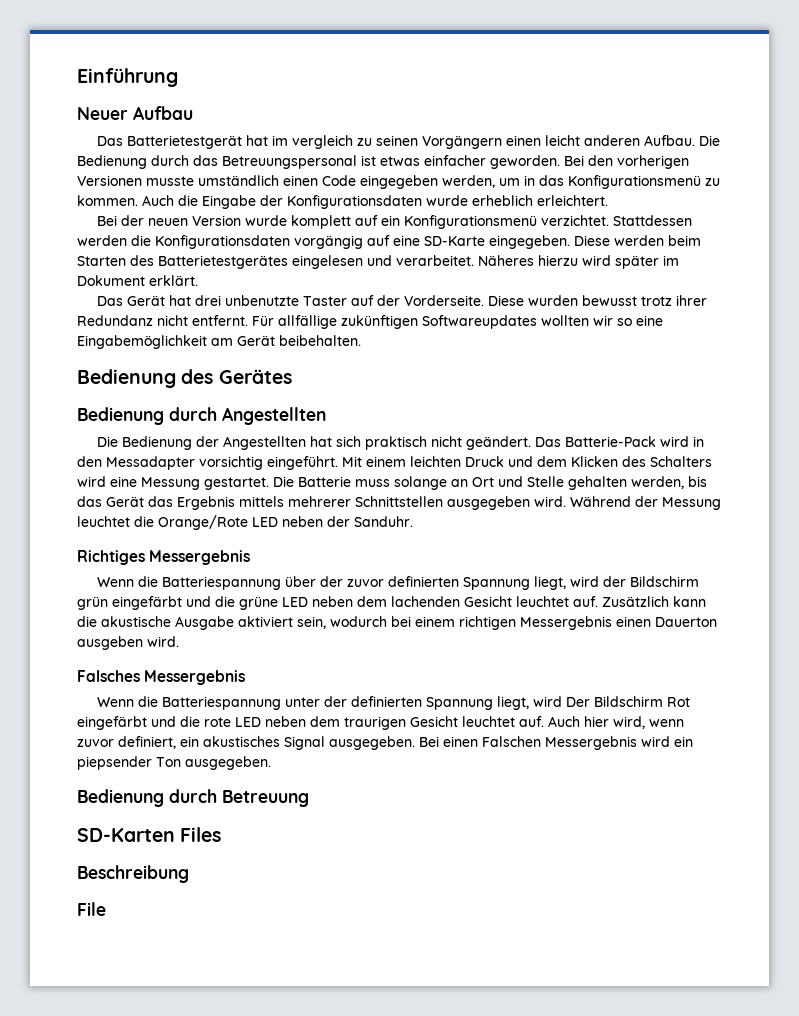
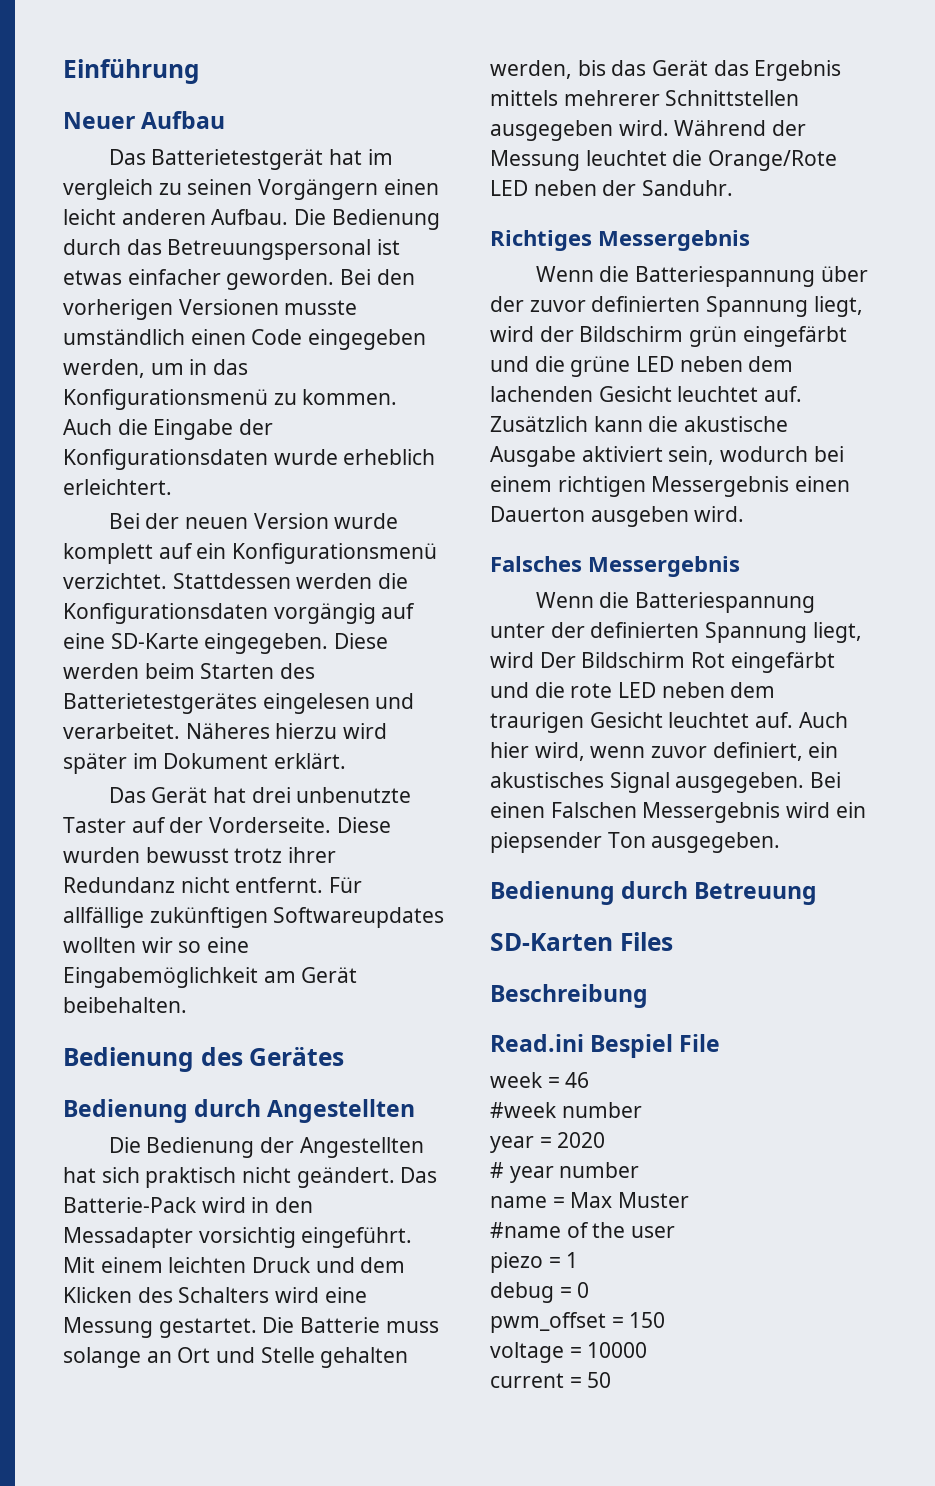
- File
+ Read.ini Bespiel File
+ week = 46
+ #week number
+ year = 2020
+ # year number
+ name = Max Muster
+ #name of the user
+ piezo = 1
+ debug = 0
+ pwm_offset = 150
+ voltage = 10000
+ current = 50

